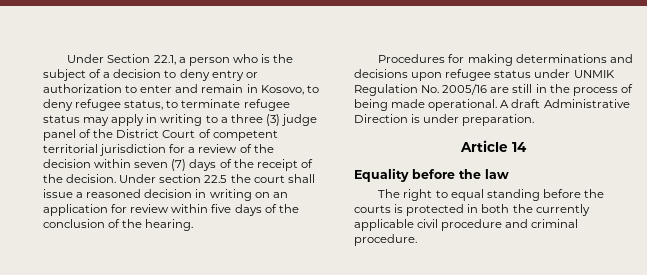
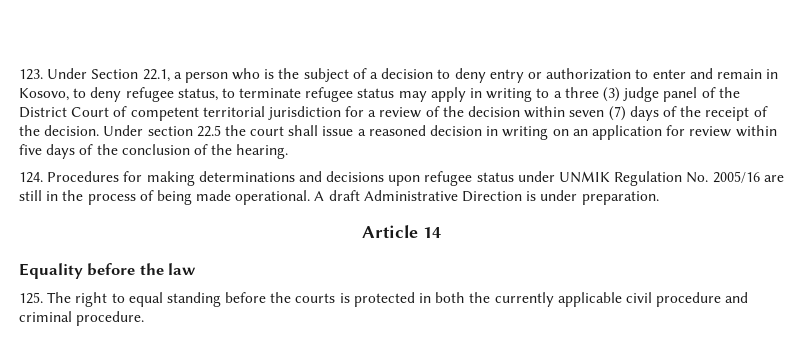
- Under Section 22.1, a person who is the subject of a decision to deny entry or authorization to enter and remain in Kosovo, to deny refugee status, to terminate refugee status may apply in writing to a three (3) judge panel of the District Court of competent territorial jurisdiction for a review of the decision within seven (7) days of the receipt of the decision.
+ 123. Under Section 22.1, a person who is the subject of a decision to deny entry or authorization to enter and remain in Kosovo, to deny refugee status, to terminate refugee status may apply in writing to a three (3) judge panel of the District Court of competent territorial jurisdiction for a review of the decision within seven (7) days of the receipt of the decision.
- Procedures for making determinations and decisions upon refugee status under UNMIK Regulation No. 2005/16 are still in the process of being made operational.
+ 124. Procedures for making determinations and decisions upon refugee status under UNMIK Regulation No. 2005/16 are still in the process of being made operational.
- The right to equal standing before the courts is protected in both the currently applicable civil procedure and criminal procedure.
+ 125. The right to equal standing before the courts is protected in both the currently applicable civil procedure and criminal procedure.

